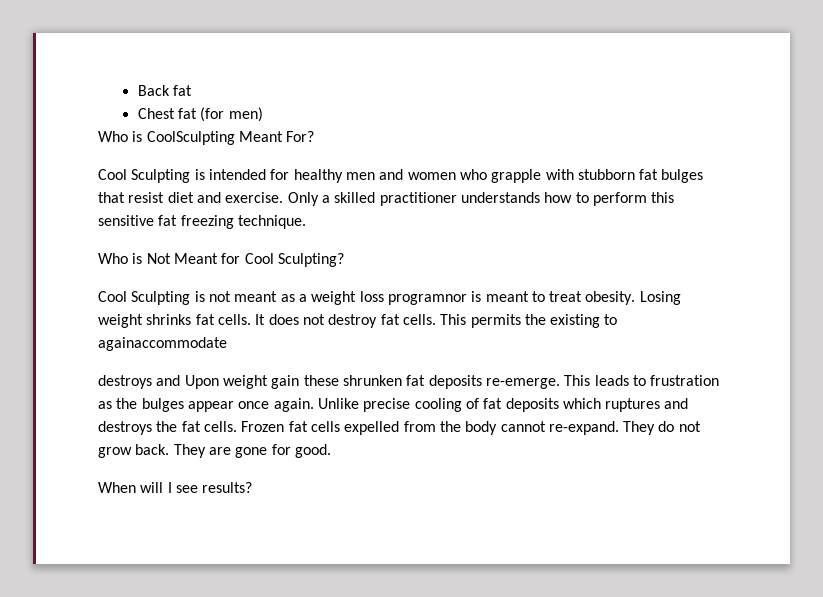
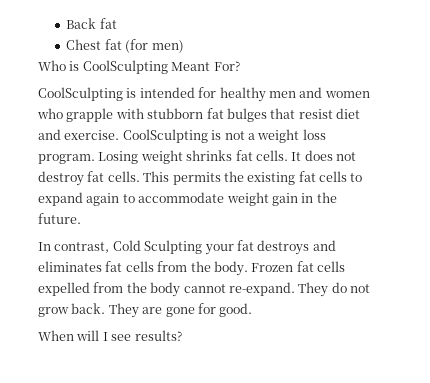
- Cool Sculpting is intended for healthy men and women who grapple with stubborn fat bulges that resist diet and exercise.
+ CoolSculpting is intended for healthy men and women who grapple with stubborn fat bulges that resist diet and exercise.
- Only a skilled practitioner understands how to perform this sensitive fat freezing technique.
- Who is Not Meant for Cool Sculpting?
- Cool Sculpting is not meant as a weight loss programnor is meant to treat obesity.
+ CoolSculpting is not a weight loss program.
- This permits the existing to againaccommodate
- destroys and Upon weight gain these shrunken fat deposits re-emerge. This leads to frustration as the bulges appear once again. Unlike precise cooling of fat deposits which ruptures and destroys the fat cells.
+ This permits the existing fat cells to expand again to accommodate weight gain in the future.
+ In contrast, Cold Sculpting your fat destroys and eliminates fat cells from the body.

